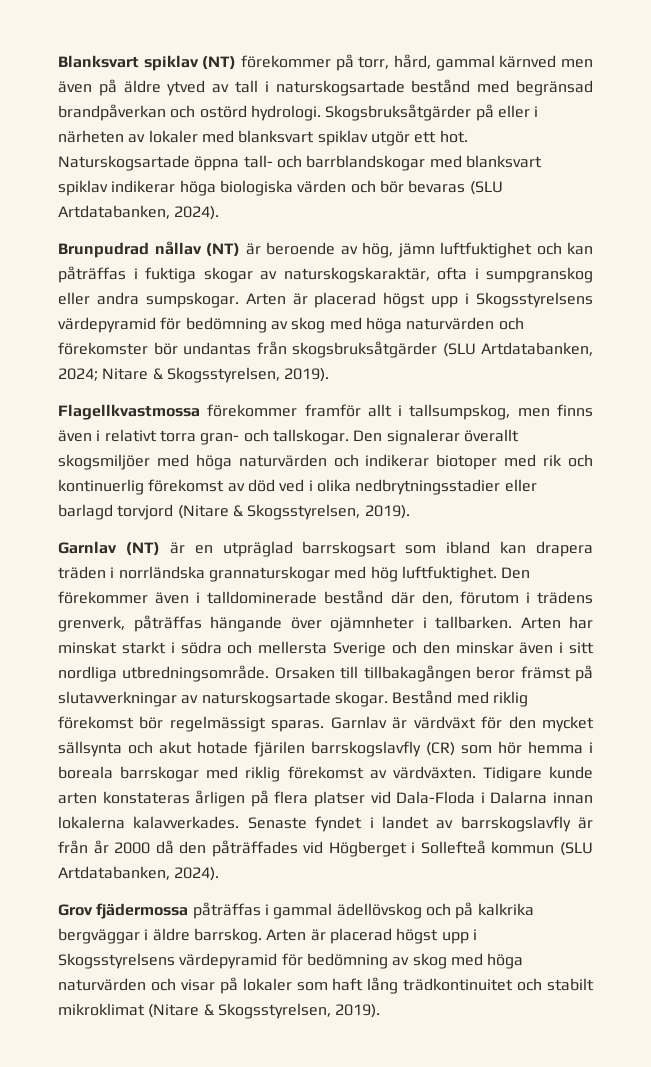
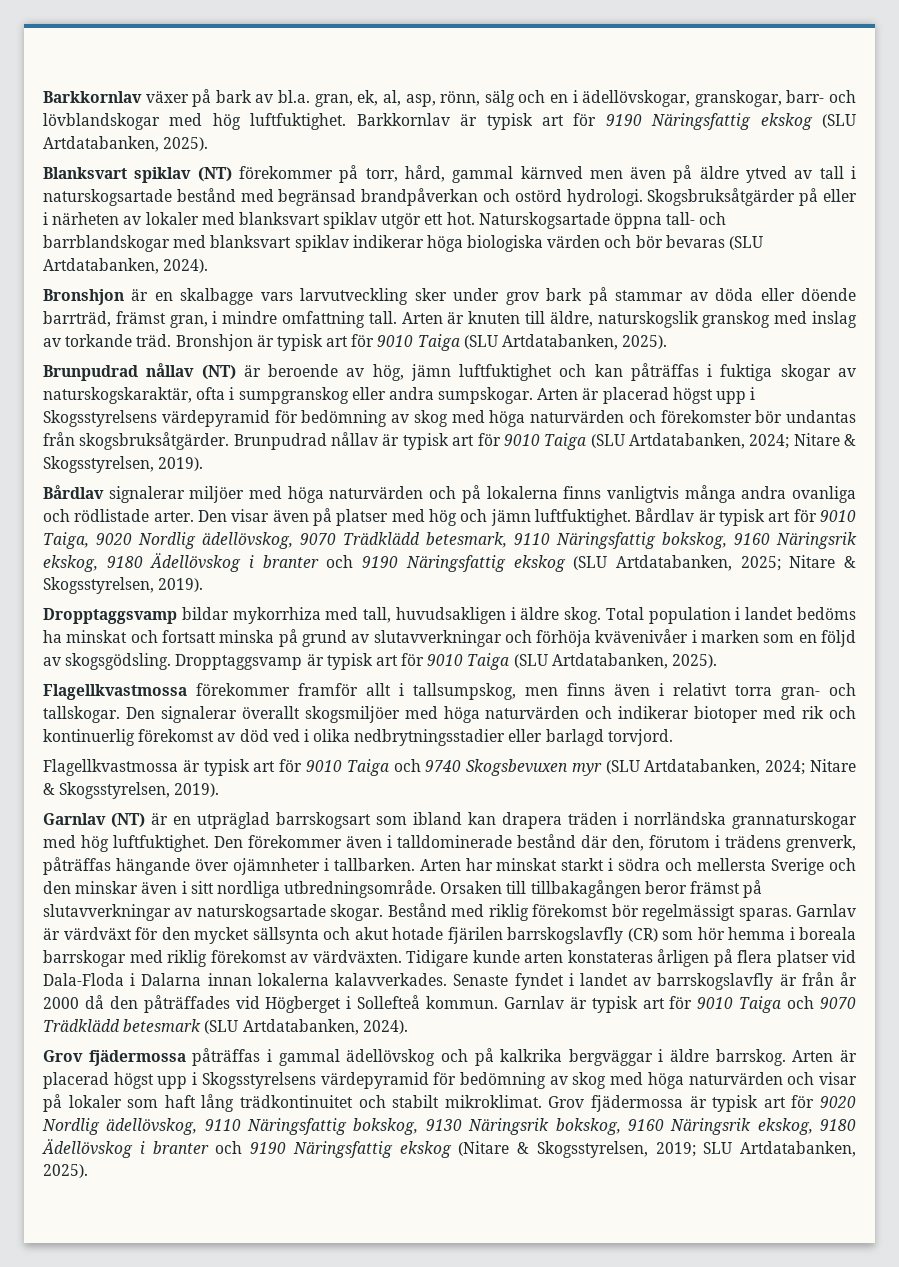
+ Barkkornlav växer på bark av bl.a. gran, ek, al, asp, rönn, sälg och en i ädellövskogar, granskogar, barr- och lövblandskogar med hög luftfuktighet. Barkkornlav är typisk art för 9190 Näringsfattig ekskog (SLU Artdatabanken, 2025).
+ Bronshjon är en skalbagge vars larvutveckling sker under grov bark på stammar av döda eller döende barrträd, främst gran, i mindre omfattning tall. Arten är knuten till äldre, naturskogslik granskog med inslag av torkande träd. Bronshjon är typisk art för 9010 Taiga (SLU Artdatabanken, 2025).
- Arten är placerad högst upp i Skogsstyrelsens värdepyramid för bedömning av skog med höga naturvärden och förekomster bör undantas från skogsbruksåtgärder (SLU Artdatabanken, 2024; Nitare & Skogsstyrelsen, 2019).
+ Arten är placerad högst upp i Skogsstyrelsens värdepyramid för bedömning av skog med höga naturvärden och förekomster bör undantas från skogsbruksåtgärder. Brunpudrad nållav är typisk art för 9010 Taiga (SLU Artdatabanken, 2024; Nitare & Skogsstyrelsen, 2019).
+ Bårdlav signalerar miljöer med höga naturvärden och på lokalerna finns vanligtvis många andra ovanliga och rödlistade arter. Den visar även på platser med hög och jämn luftfuktighet. Bårdlav är typisk art för 9010 Taiga, 9020 Nordlig ädellövskog, 9070 Trädklädd betesmark, 9110 Näringsfattig bokskog, 9160 Näringsrik ekskog, 9180 Ädellövskog i branter och 9190 Näringsfattig ekskog (SLU Artdatabanken, 2025; Nitare & Skogsstyrelsen, 2019).
+ Dropptaggsvamp bildar mykorrhiza med tall, huvudsakligen i äldre skog. Total population i landet bedöms ha minskat och fortsatt minska på grund av slutavverkningar och förhöja kvävenivåer i marken som en följd av skogsgödsling. Dropptaggsvamp är typisk art för 9010 Taiga (SLU Artdatabanken, 2025).
- Den signalerar överallt skogsmiljöer med höga naturvärden och indikerar biotoper med rik och kontinuerlig förekomst av död ved i olika nedbrytningsstadier eller barlagd torvjord (Nitare & Skogsstyrelsen, 2019).
+ Den signalerar överallt skogsmiljöer med höga naturvärden och indikerar biotoper med rik och kontinuerlig förekomst av död ved i olika nedbrytningsstadier eller barlagd torvjord.
+ Flagellkvastmossa är typisk art för 9010 Taiga och 9740 Skogsbevuxen myr (SLU Artdatabanken, 2024; Nitare & Skogsstyrelsen, 2019).
- Senaste fyndet i landet av barrskogslavfly är från år 2000 då den påträffades vid Högberget i Sollefteå kommun (SLU Artdatabanken, 2024).
+ Senaste fyndet i landet av barrskogslavfly är från år 2000 då den påträffades vid Högberget i Sollefteå kommun. Garnlav är typisk art för 9010 Taiga och 9070 Trädklädd betesmark (SLU Artdatabanken, 2024).
- Arten är placerad högst upp i Skogsstyrelsens värdepyramid för bedömning av skog med höga naturvärden och visar på lokaler som haft lång trädkontinuitet och stabilt mikroklimat (Nitare & Skogsstyrelsen, 2019).
+ Arten är placerad högst upp i Skogsstyrelsens värdepyramid för bedömning av skog med höga naturvärden och visar på lokaler som haft lång trädkontinuitet och stabilt mikroklimat. Grov fjädermossa är typisk art för 9020 Nordlig ädellövskog, 9110 Näringsfattig bokskog, 9130 Näringsrik bokskog, 9160 Näringsrik ekskog, 9180 Ädellövskog i branter och 9190 Näringsfattig ekskog (Nitare & Skogsstyrelsen, 2019; SLU Artdatabanken, 2025).

